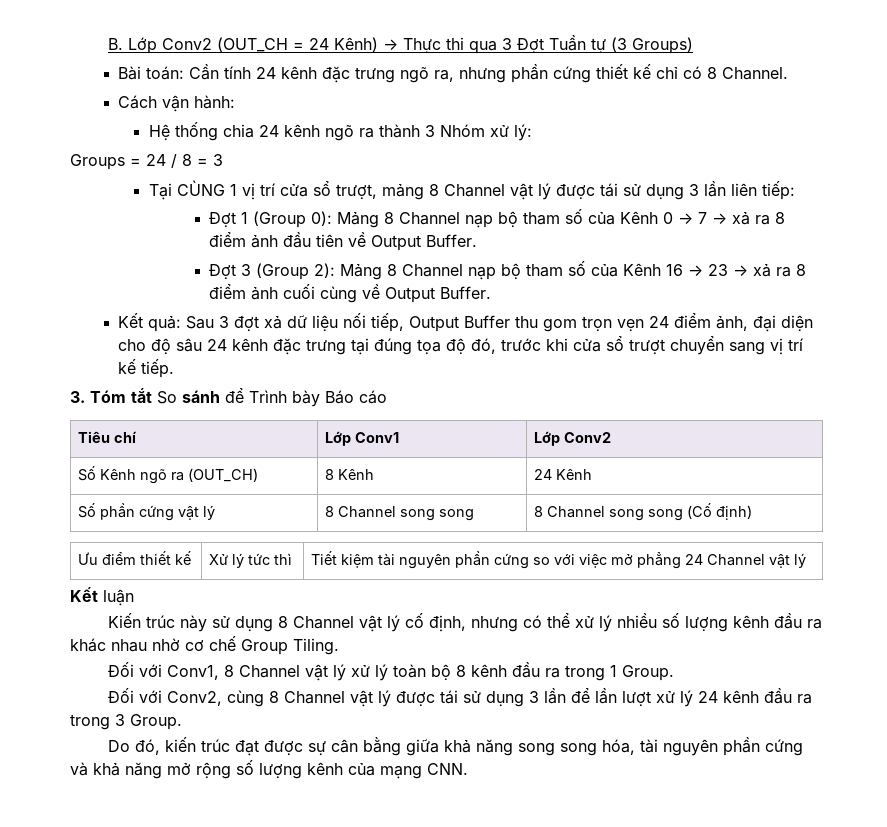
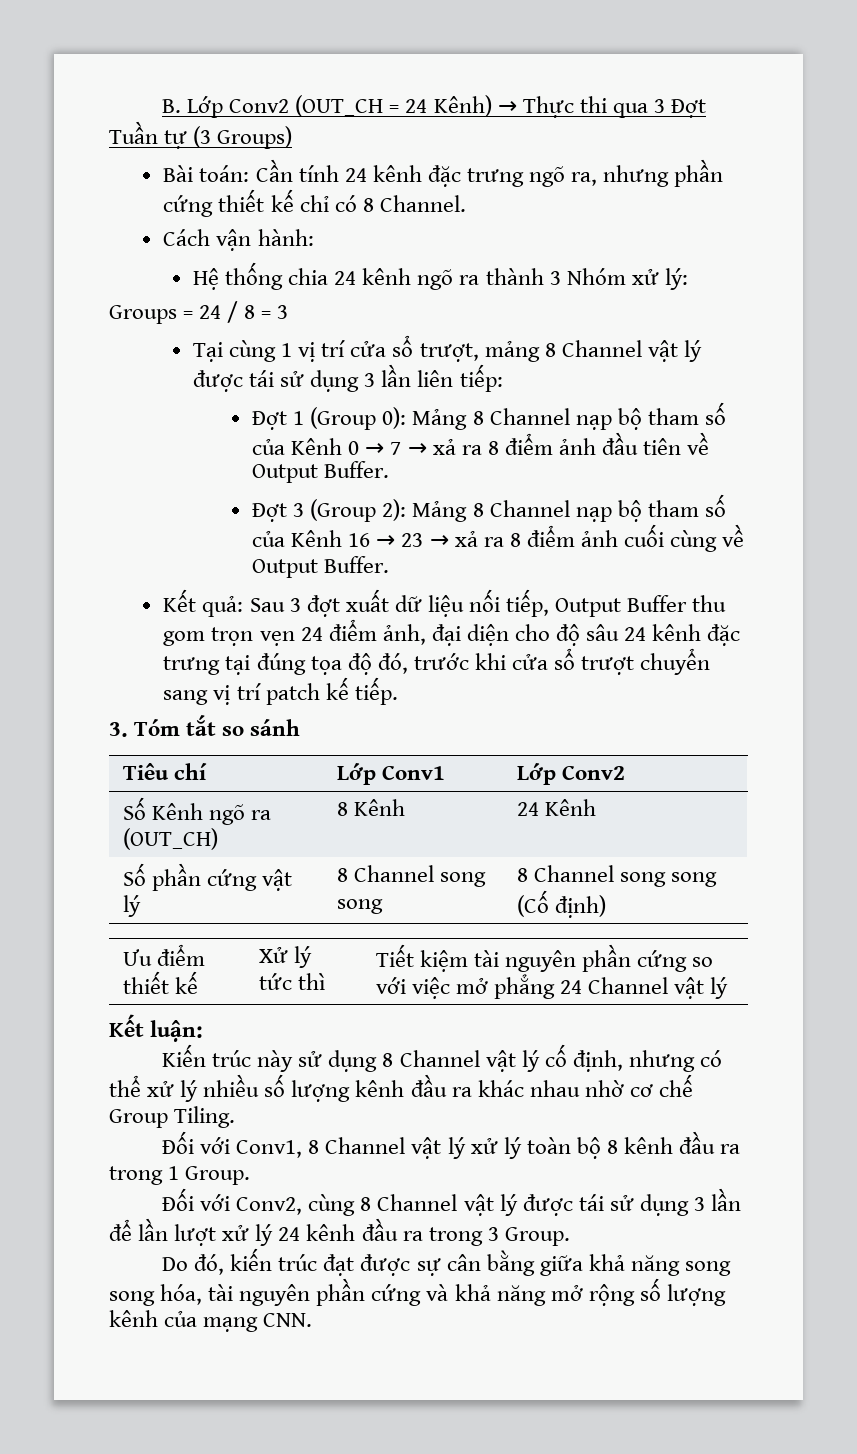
- Tại CÙNG 1 vị trí cửa sổ trượt, mảng 8 Channel vật lý được tái sử dụng 3 lần liên tiếp:
+ Tại cùng 1 vị trí cửa sổ trượt, mảng 8 Channel vật lý được tái sử dụng 3 lần liên tiếp:
- Kết quả: Sau 3 đợt xả dữ liệu nối tiếp, Output Buffer thu gom trọn vẹn 24 điểm ảnh, đại diện cho độ sâu 24 kênh đặc trưng tại đúng tọa độ đó, trước khi cửa sổ trượt chuyển sang vị trí kế tiếp.
+ Kết quả: Sau 3 đợt xuất dữ liệu nối tiếp, Output Buffer thu gom trọn vẹn 24 điểm ảnh, đại diện cho độ sâu 24 kênh đặc trưng tại đúng tọa độ đó, trước khi cửa sổ trượt chuyển sang vị trí patch kế tiếp.
- 3. Tóm tắt So sánh để Trình bày Báo cáo
+ 3. Tóm tắt so sánh
- Kết luận
+ Kết luận:

